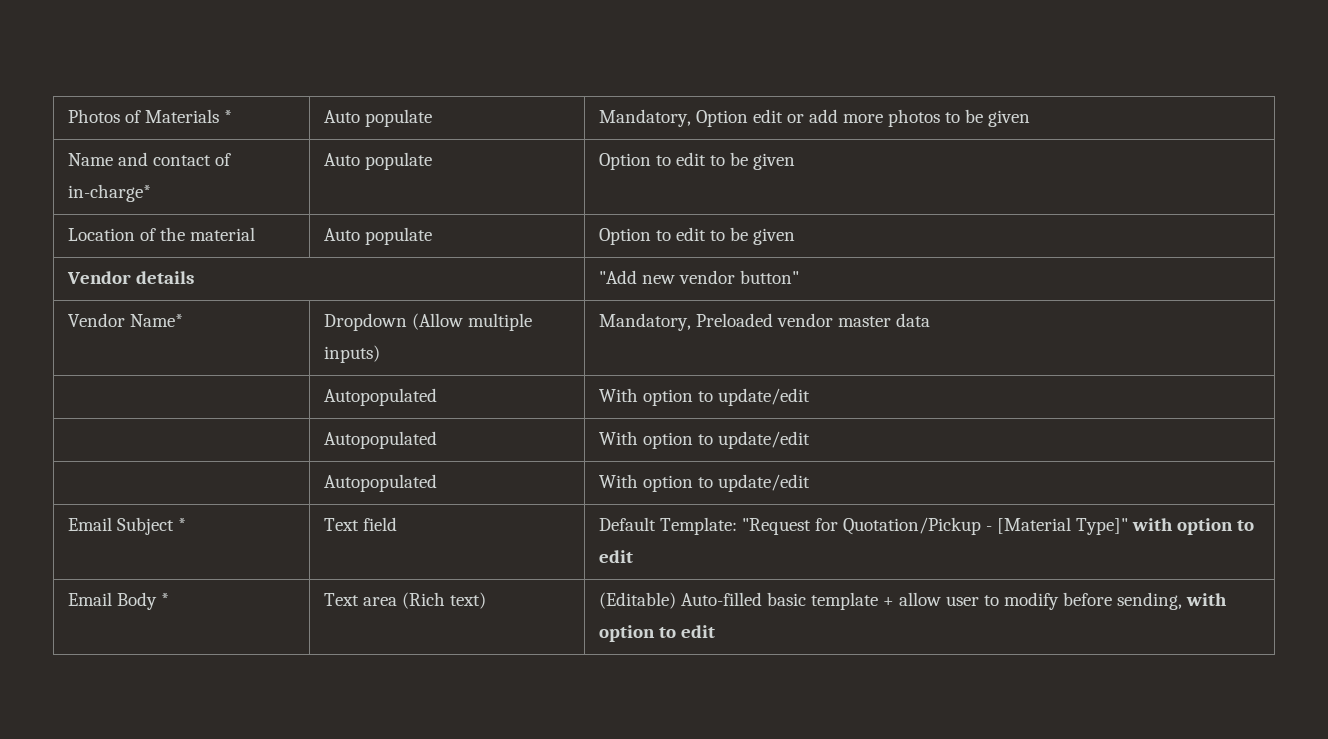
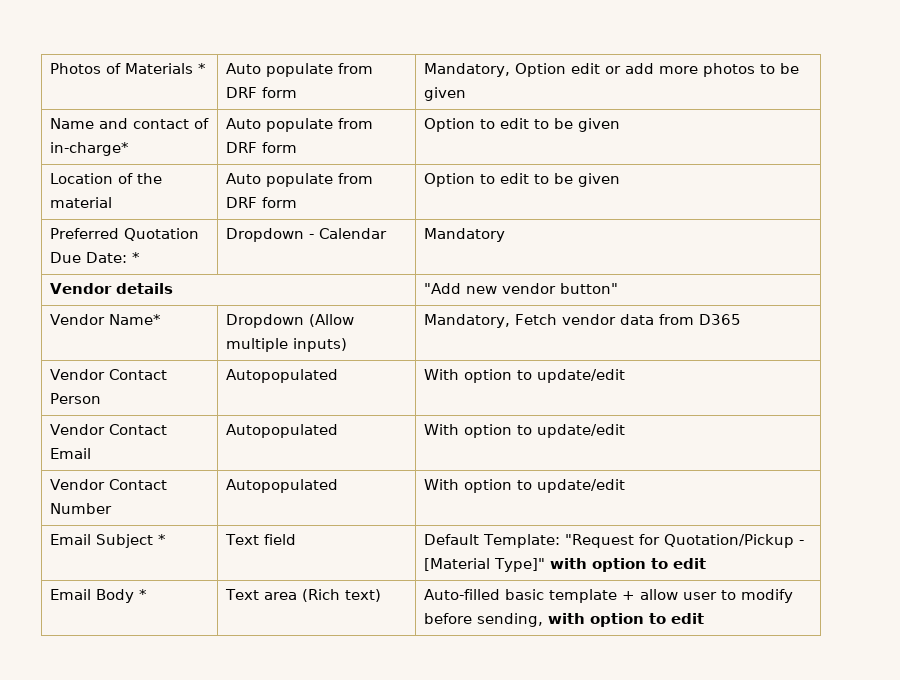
- Photos of Materials * | Auto populate | Mandatory, Option edit or add more photos to be given
+ Photos of Materials * | Auto populate from DRF form | Mandatory, Option edit or add more photos to be given
- Name and contact of in-charge* | Auto populate | Option to edit to be given
+ Name and contact of in-charge* | Auto populate from DRF form | Option to edit to be given
- Location of the material | Auto populate | Option to edit to be given
+ Location of the material | Auto populate from DRF form | Option to edit to be given
+ Preferred Quotation Due Date: * | Dropdown - Calendar | Mandatory
- Vendor Name* | Dropdown (Allow multiple inputs) | Mandatory, Preloaded vendor master data
- | Autopopulated | With option to update/edit
- | Autopopulated | With option to update/edit
- | Autopopulated | With option to update/edit
+ Vendor Name* | Dropdown (Allow multiple inputs) | Mandatory, Fetch vendor data from D365
+ Vendor Contact Person | Autopopulated | With option to update/edit
+ Vendor Contact Email | Autopopulated | With option to update/edit
+ Vendor Contact Number | Autopopulated | With option to update/edit
- Email Body * | Text area (Rich text) | (Editable) Auto-filled basic template + allow user to modify before sending, with option to edit
+ Email Body * | Text area (Rich text) | Auto-filled basic template + allow user to modify before sending, with option to edit

